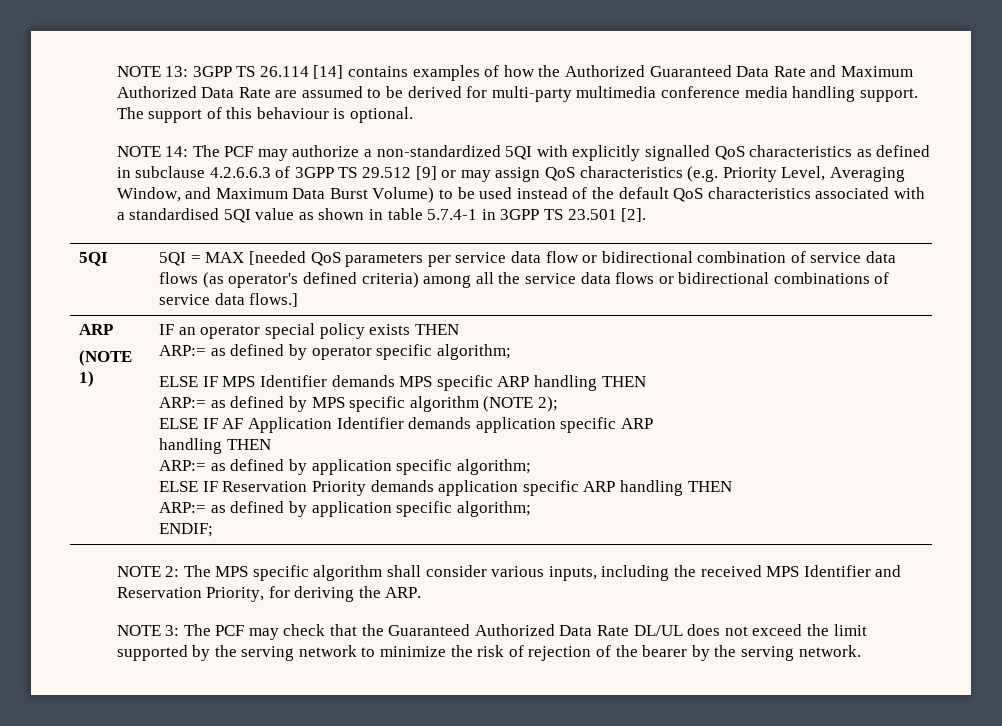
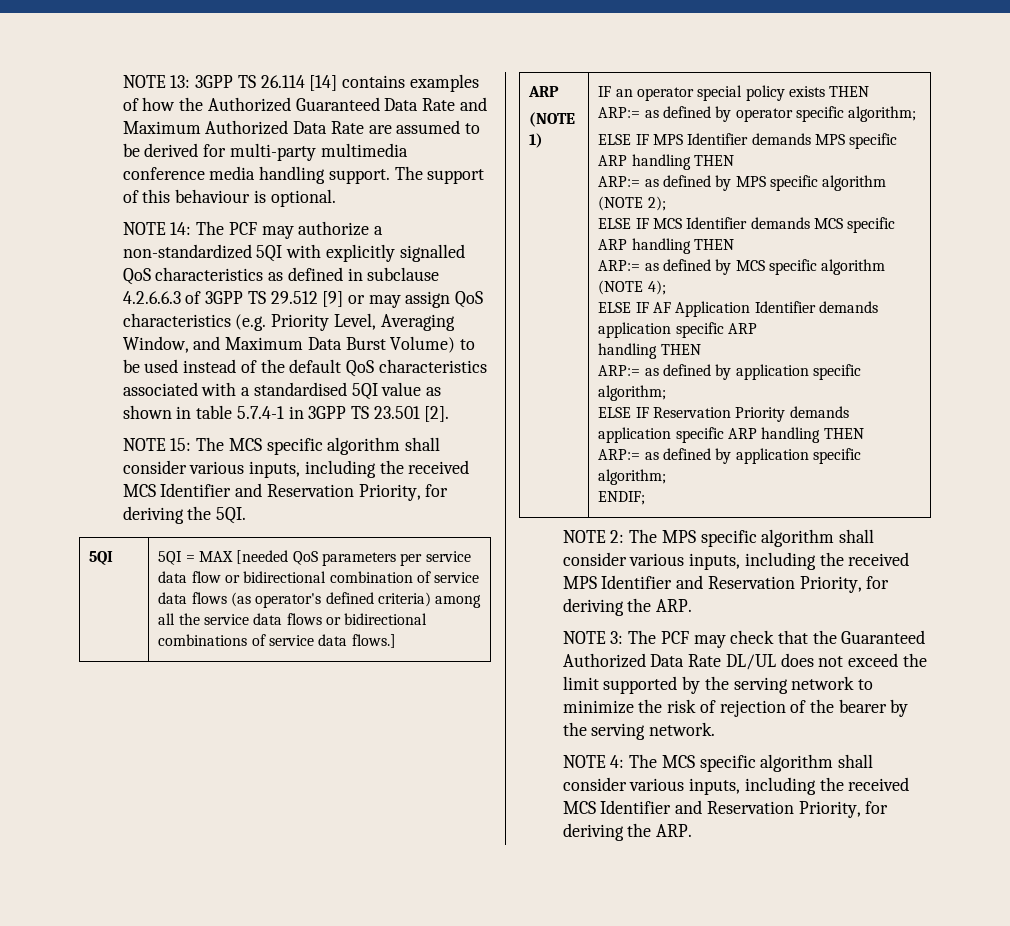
+ NOTE 15: The MCS specific algorithm shall consider various inputs, including the received MCS Identifier and Reservation Priority, for deriving the 5QI.
+ ELSE IF MCS Identifier demands MCS specific ARP handling THEN
+ ARP:= as defined by MCS specific algorithm (NOTE 4);
+ NOTE 4: The MCS specific algorithm shall consider various inputs, including the received MCS Identifier and Reservation Priority, for deriving the ARP.

